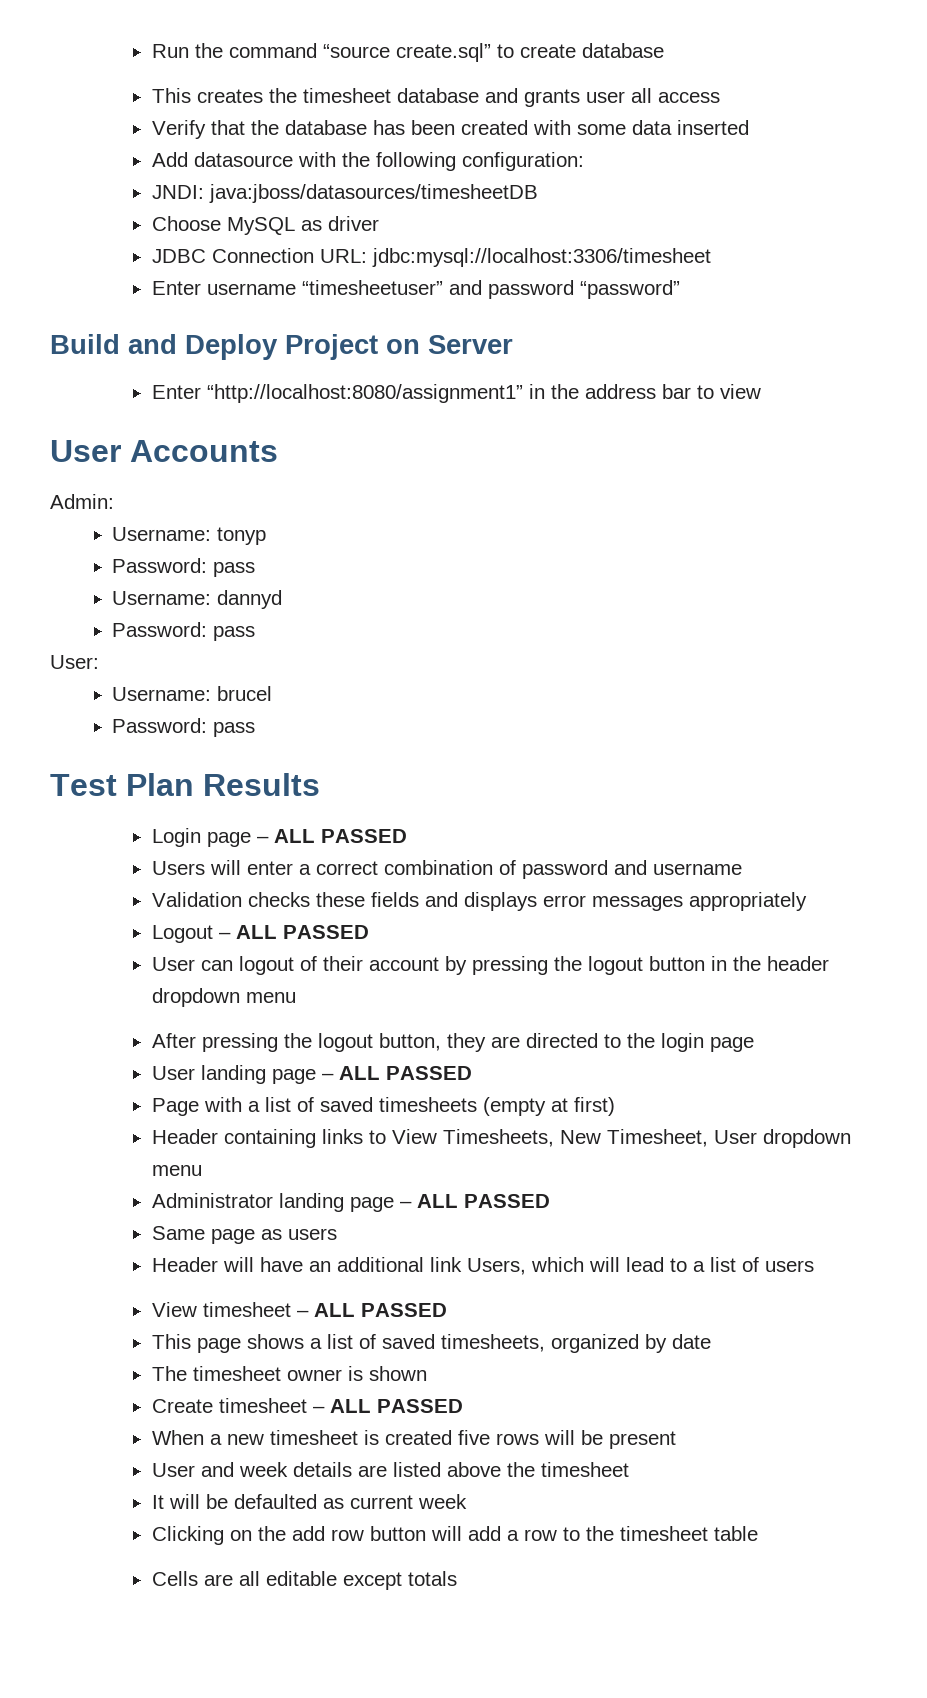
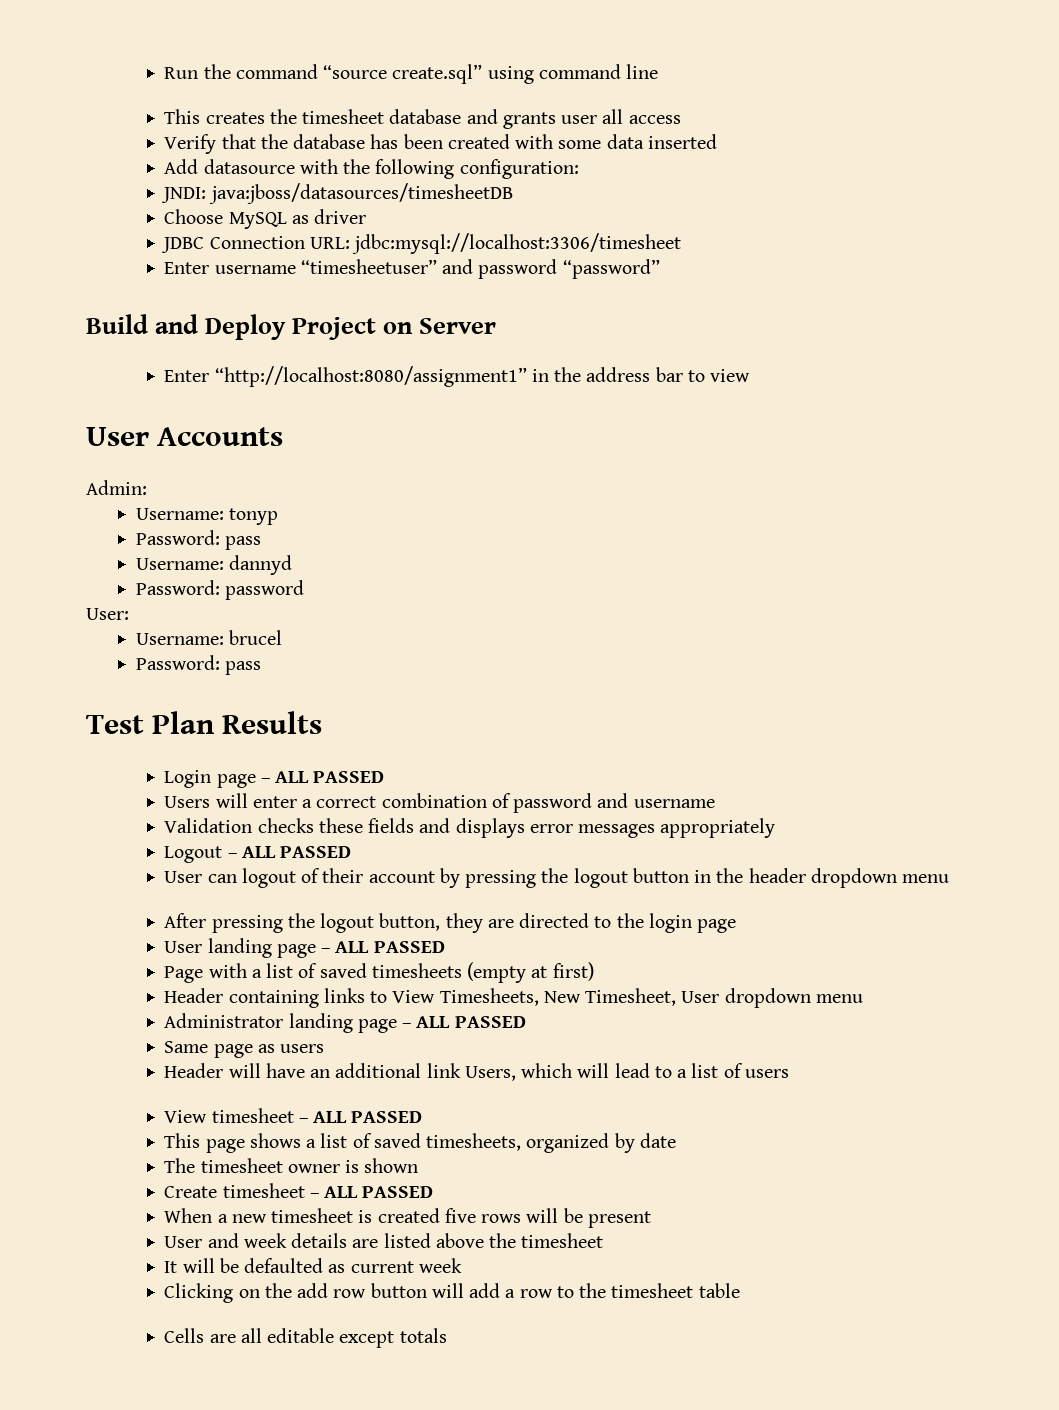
- Run the command “source create.sql” to create database
+ Run the command “source create.sql” using command line
  Username: dannyd
- Password: pass
+ Password: password

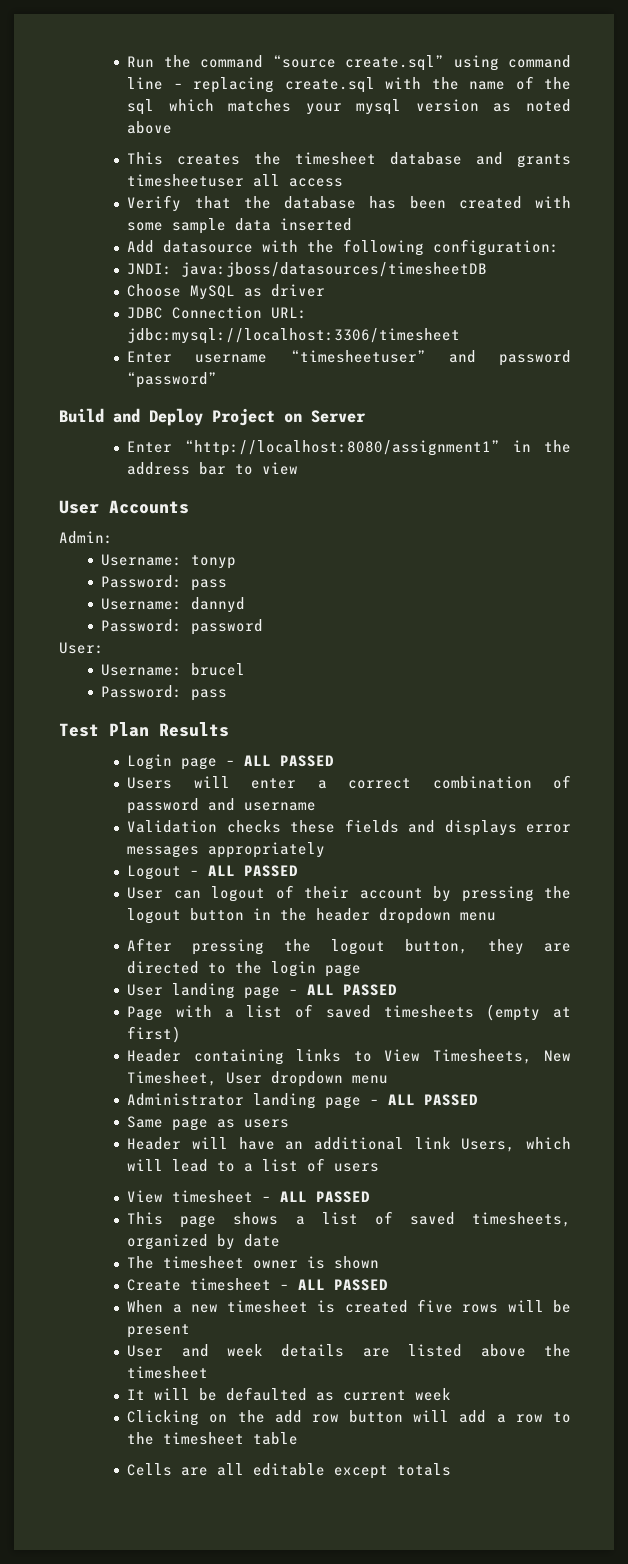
- Run the command “source create.sql” using command line
+ Run the command “source create.sql” using command line – replacing create.sql with the name of the sql which matches your mysql version as noted above
- This creates the timesheet database and grants user all access
+ This creates the timesheet database and grants timesheetuser all access
- Verify that the database has been created with some data inserted
+ Verify that the database has been created with some sample data inserted

